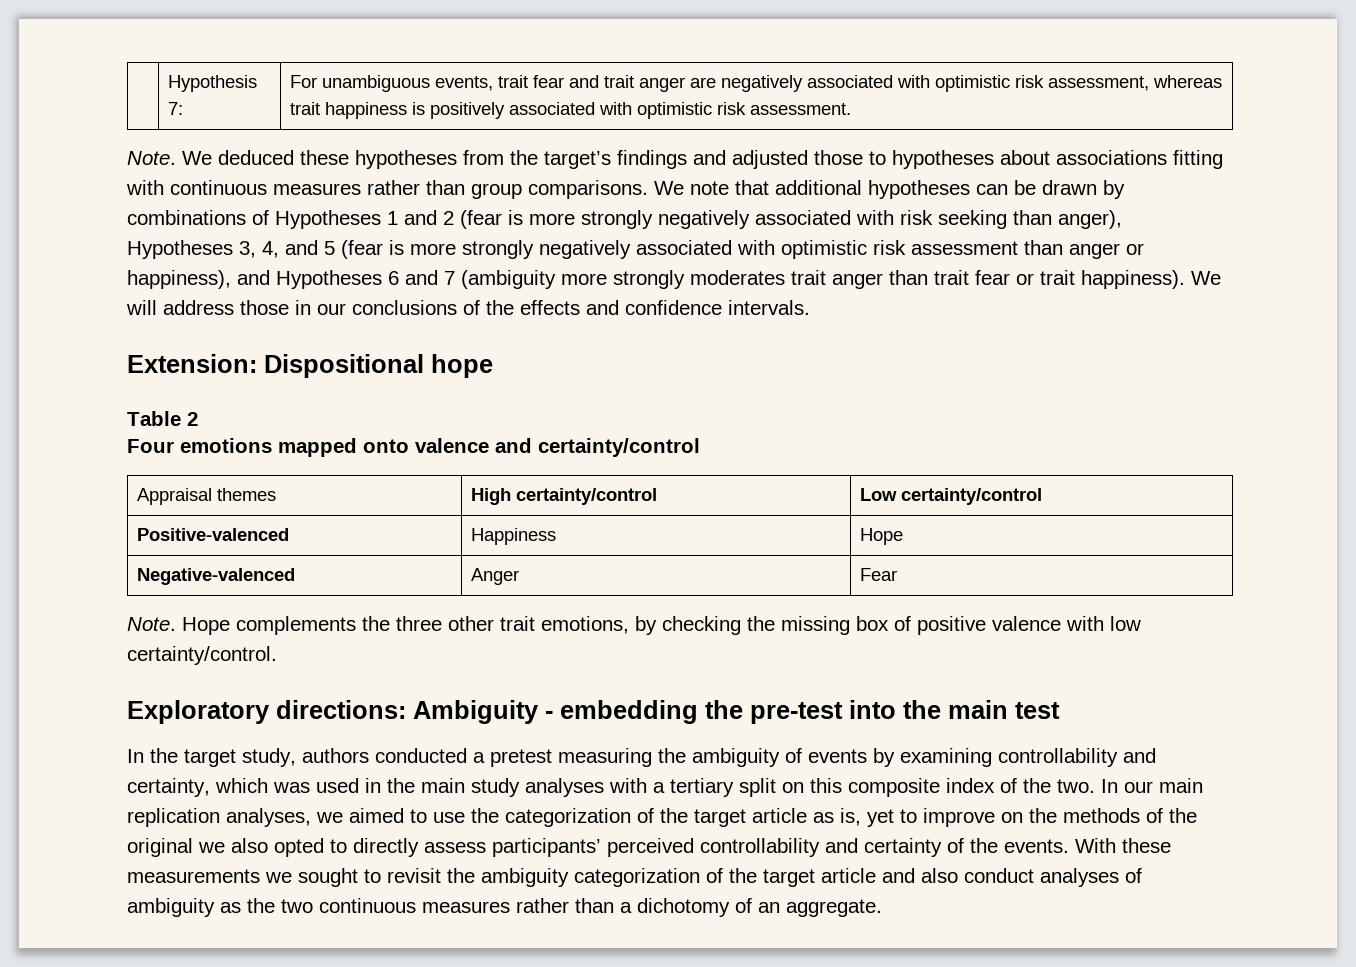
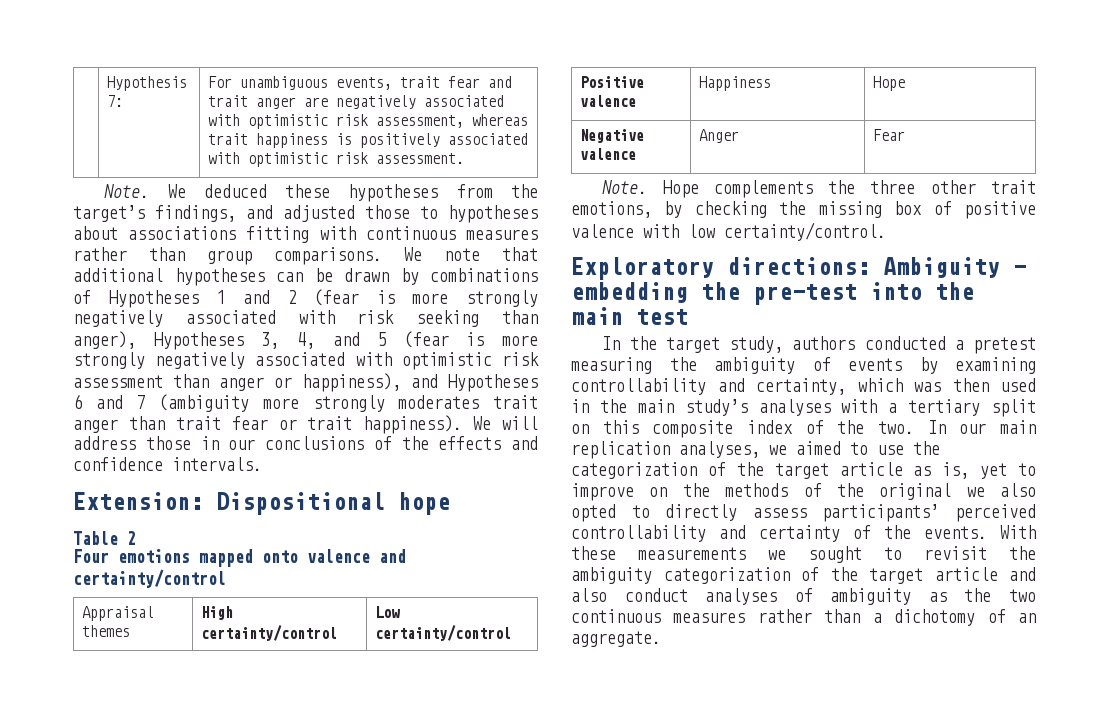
- We deduced these hypotheses from the target’s findings and adjusted those to hypotheses about associations fitting with continuous measures rather than group comparisons.
+ We deduced these hypotheses from the target’s findings, and adjusted those to hypotheses about associations fitting with continuous measures rather than group comparisons.
- Positive-valenced | Happiness | Hope
+ Positive valence | Happiness | Hope
- Negative-valenced | Anger | Fear
+ Negative valence | Anger | Fear
- In the target study, authors conducted a pretest measuring the ambiguity of events by examining controllability and certainty, which was used in the main study analyses with a tertiary split on this composite index of the two.
+ In the target study, authors conducted a pretest measuring the ambiguity of events by examining controllability and certainty, which was then used in the main study’s analyses with a tertiary split on this composite index of the two.

